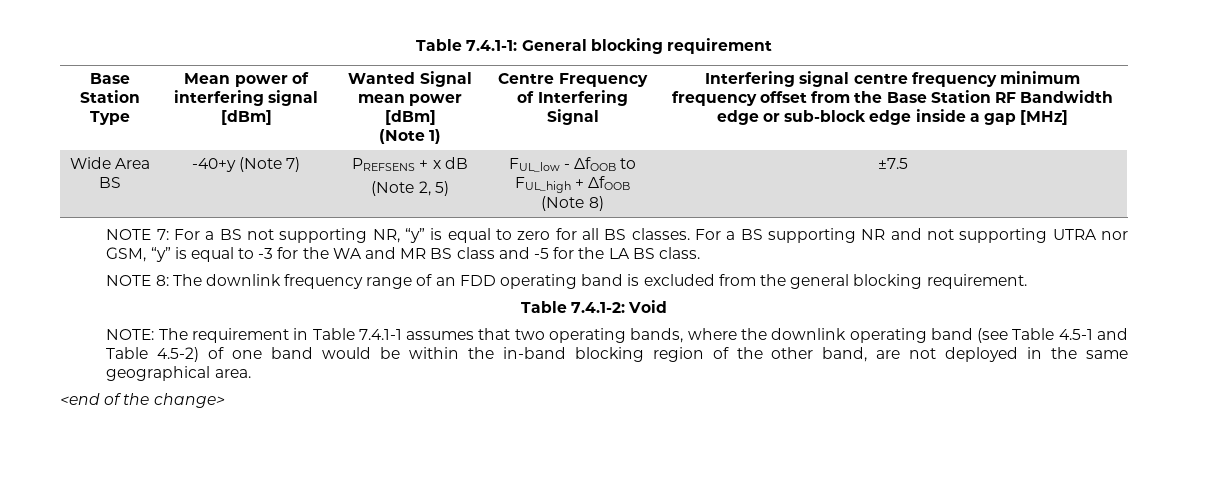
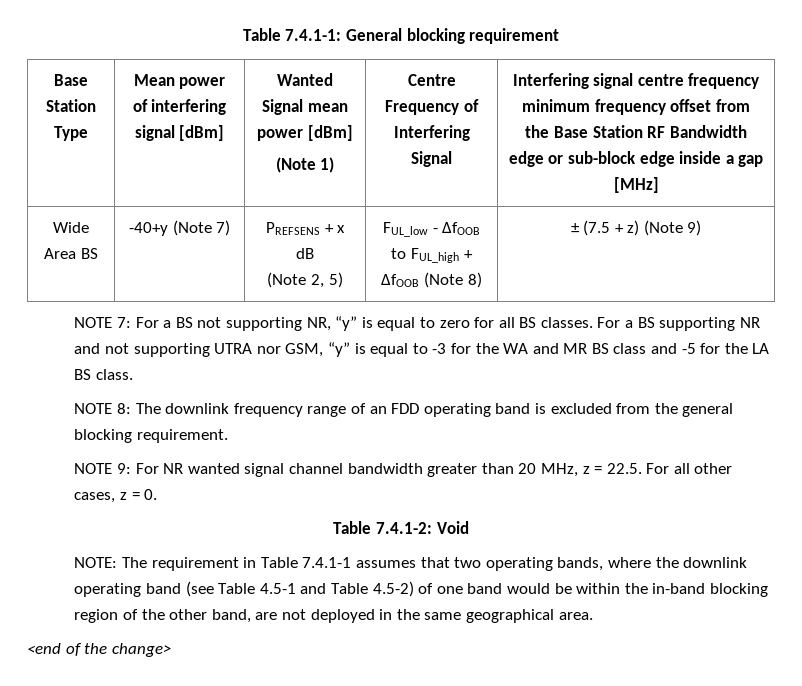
  Wide Area BS | -40+y (Note 7) | PREFSENS + x dB
- (Note 2, 5) | FUL_low - ΔfOOB to FUL_high + ΔfOOB (Note 8) | ±7.5
+ (Note 2, 5) | FUL_low - ΔfOOB to FUL_high + ΔfOOB (Note 8) | ± (7.5 + z) (Note 9)
+ NOTE 9: For NR wanted signal channel bandwidth greater than 20 MHz, z = 22.5. For all other cases, z = 0.

